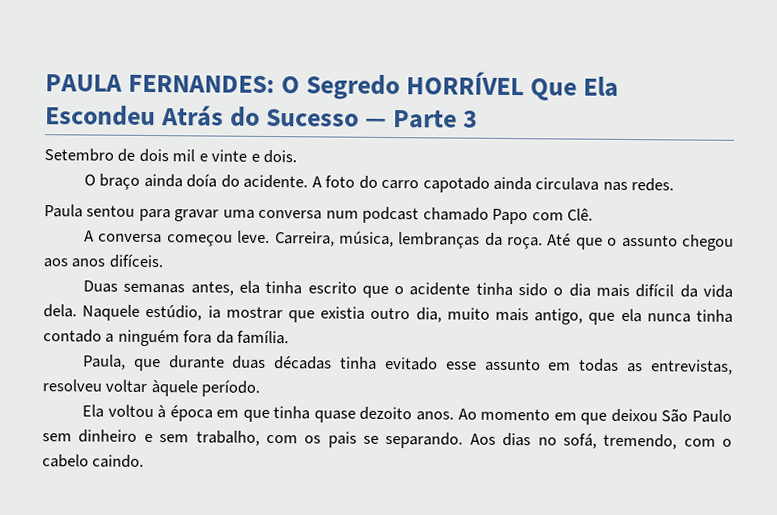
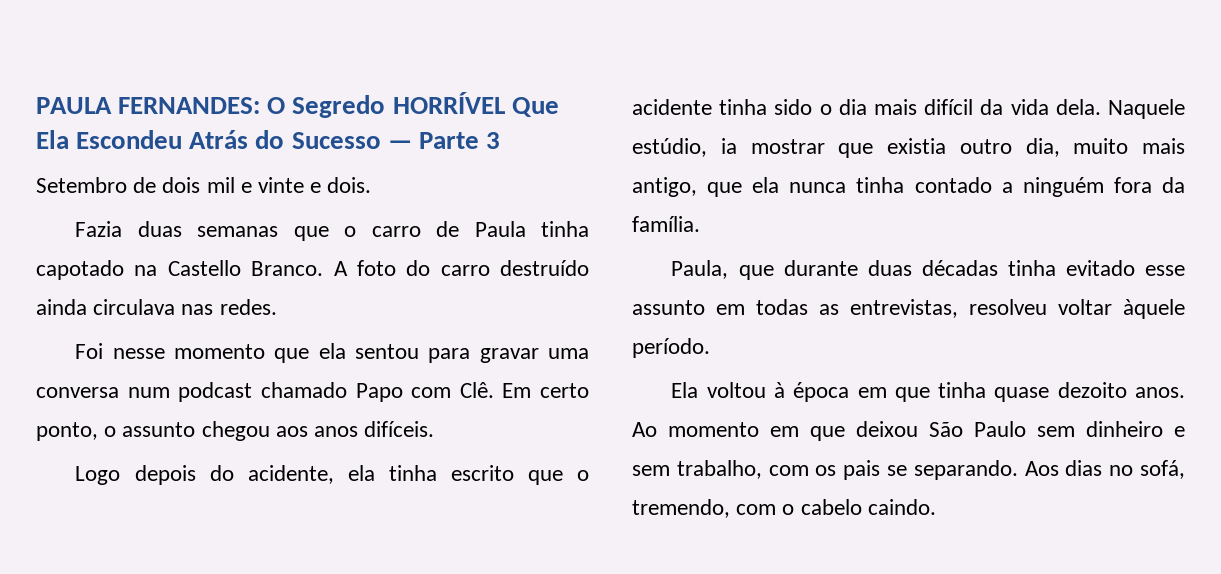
- O braço ainda doía do acidente.
+ Fazia duas semanas que o carro de Paula tinha capotado na Castello Branco.
- A foto do carro capotado ainda circulava nas redes.
+ A foto do carro destruído ainda circulava nas redes.
- Paula sentou para gravar uma conversa num podcast chamado Papo com Clê.
- A conversa começou leve. Carreira, música, lembranças da roça. Até que o assunto chegou aos anos difíceis.
+ Foi nesse momento que ela sentou para gravar uma conversa num podcast chamado Papo com Clê. Em certo ponto, o assunto chegou aos anos difíceis.
- Duas semanas antes, ela tinha escrito que o acidente tinha sido o dia mais difícil da vida dela.
+ Logo depois do acidente, ela tinha escrito que o acidente tinha sido o dia mais difícil da vida dela.

